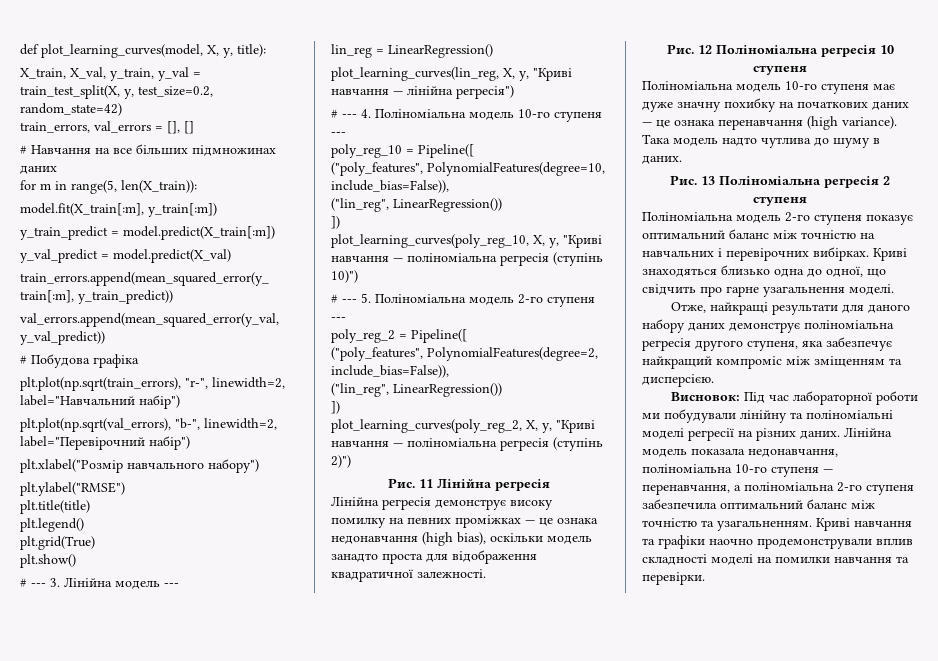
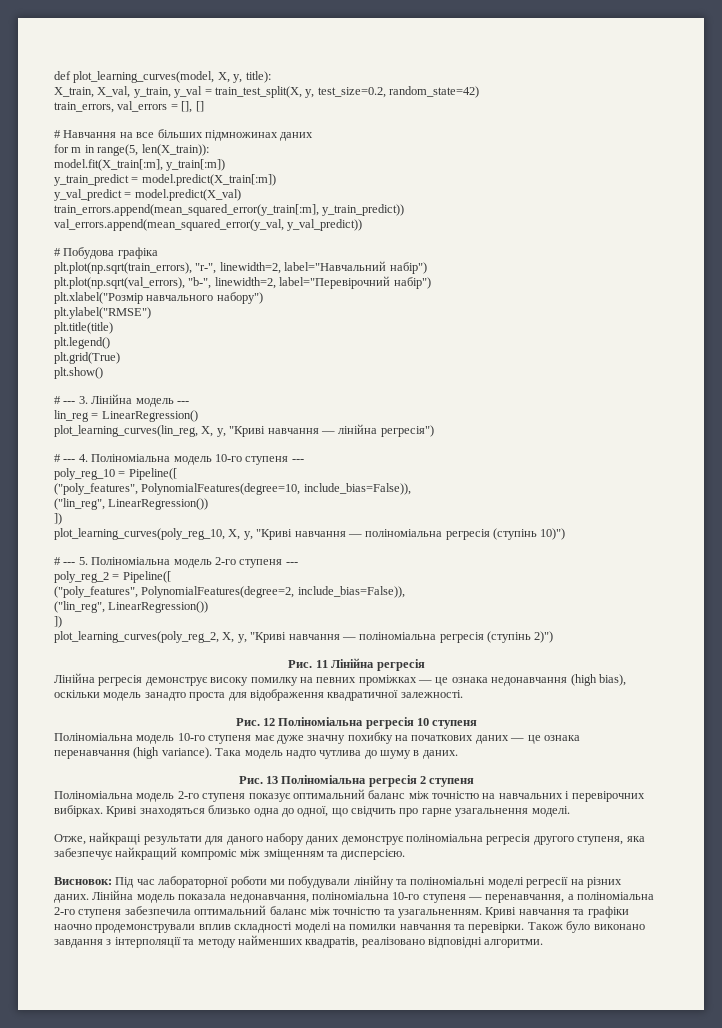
+ Також було виконано завдання з інтерполяції та методу найменших квадратів, реалізовано відповідні алгоритми.

